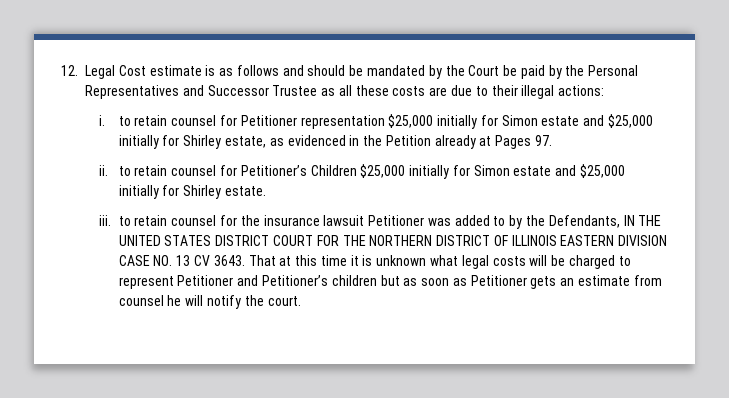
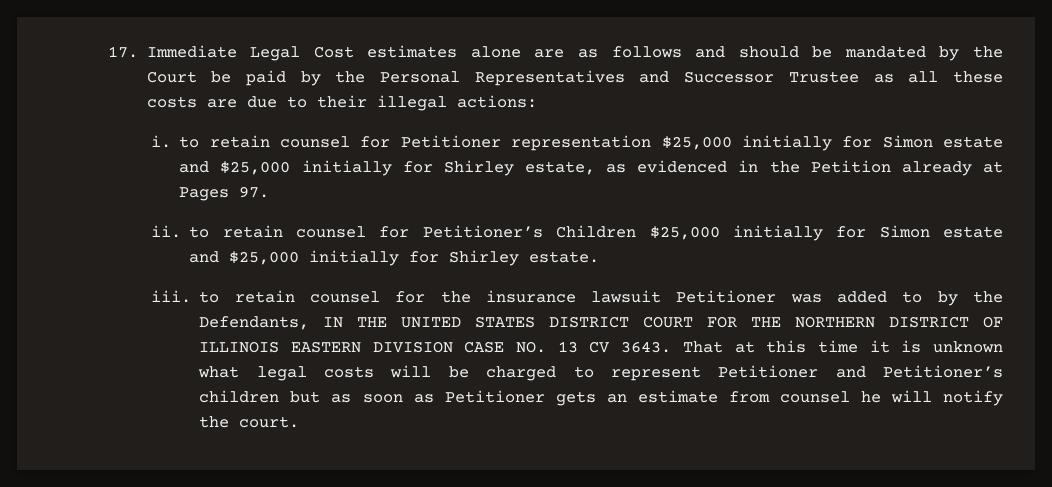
- 12. Legal Cost estimate is as follows and should be mandated by the Court be paid by the Personal Representatives and Successor Trustee as all these costs are due to their illegal actions:
+ 17. Immediate Legal Cost estimates alone are as follows and should be mandated by the Court be paid by the Personal Representatives and Successor Trustee as all these costs are due to their illegal actions:

